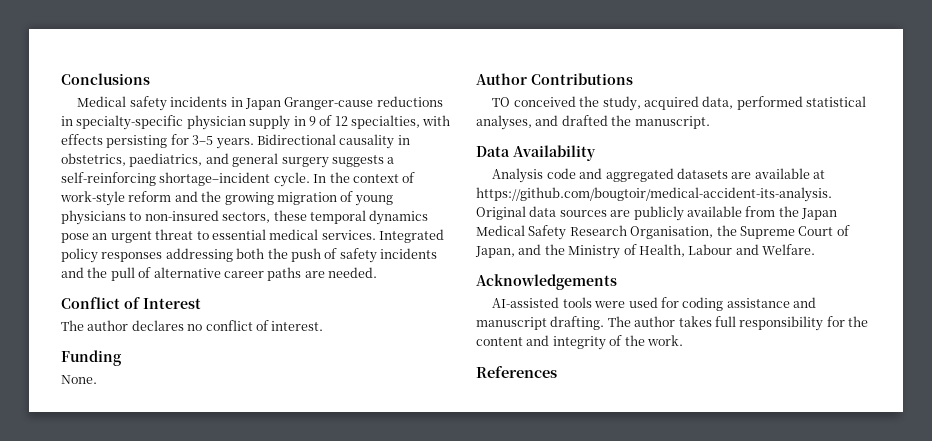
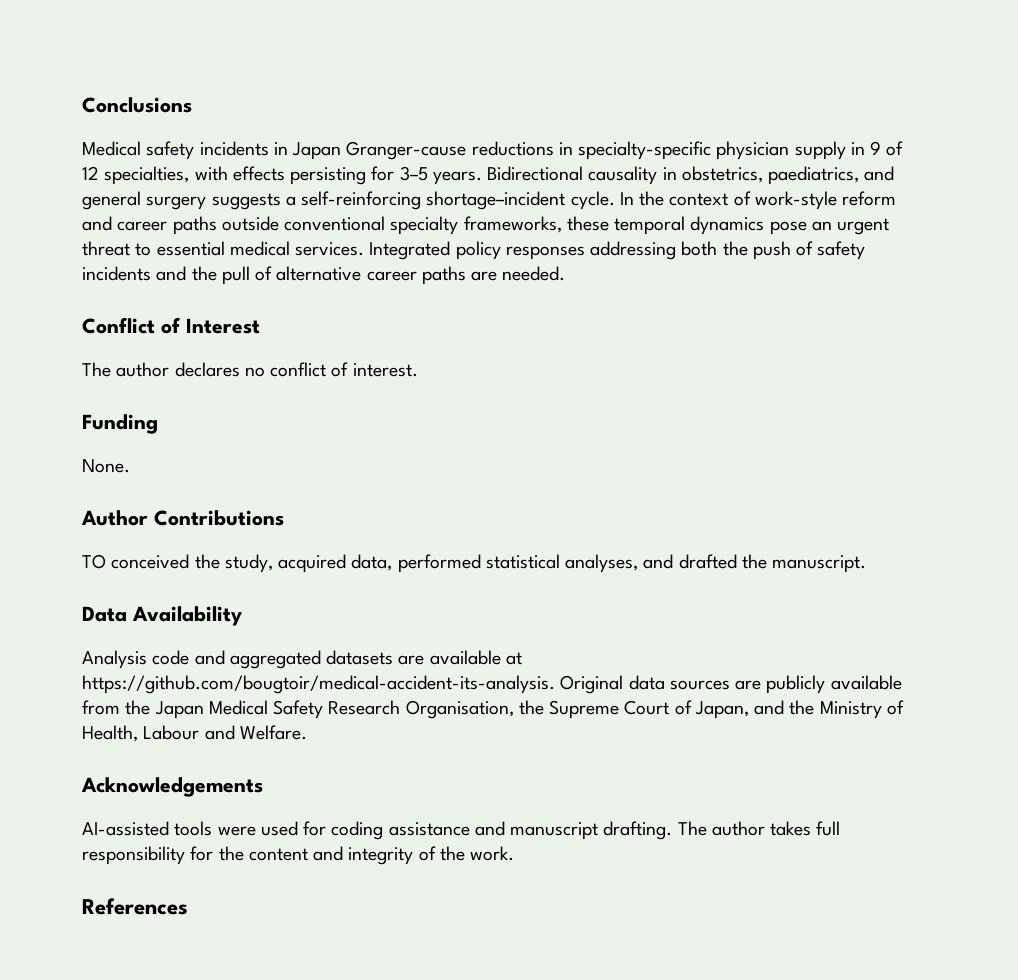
- In the context of work-style reform and the growing migration of young physicians to non-insured sectors, these temporal dynamics pose an urgent threat to essential medical services.
+ In the context of work-style reform and career paths outside conventional specialty frameworks, these temporal dynamics pose an urgent threat to essential medical services.

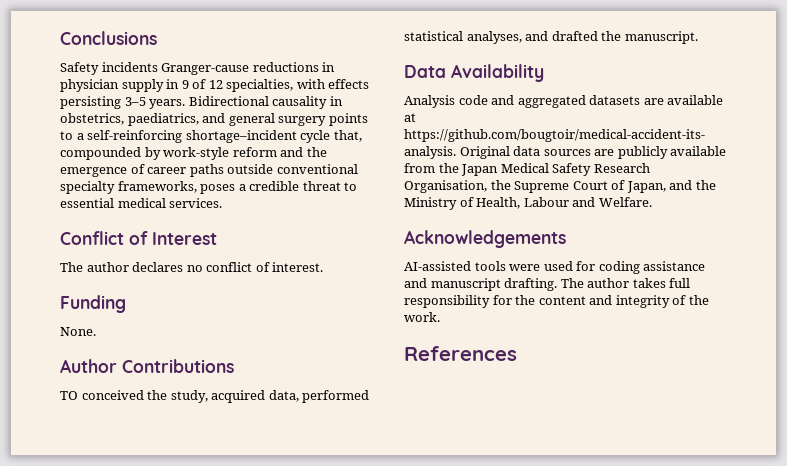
- Medical safety incidents in Japan Granger-cause reductions in specialty-specific physician supply in 9 of 12 specialties, with effects persisting for 3–5 years.
+ Safety incidents Granger-cause reductions in physician supply in 9 of 12 specialties, with effects persisting 3–5 years.
- Bidirectional causality in obstetrics, paediatrics, and general surgery suggests a self-reinforcing shortage–incident cycle. In the context of work-style reform and career paths outside conventional specialty frameworks, these temporal dynamics pose an urgent threat to essential medical services. Integrated policy responses addressing both the push of safety incidents and the pull of alternative career paths are needed.
+ Bidirectional causality in obstetrics, paediatrics, and general surgery points to a self-reinforcing shortage–incident cycle that, compounded by work-style reform and the emergence of career paths outside conventional specialty frameworks, poses a credible threat to essential medical services.

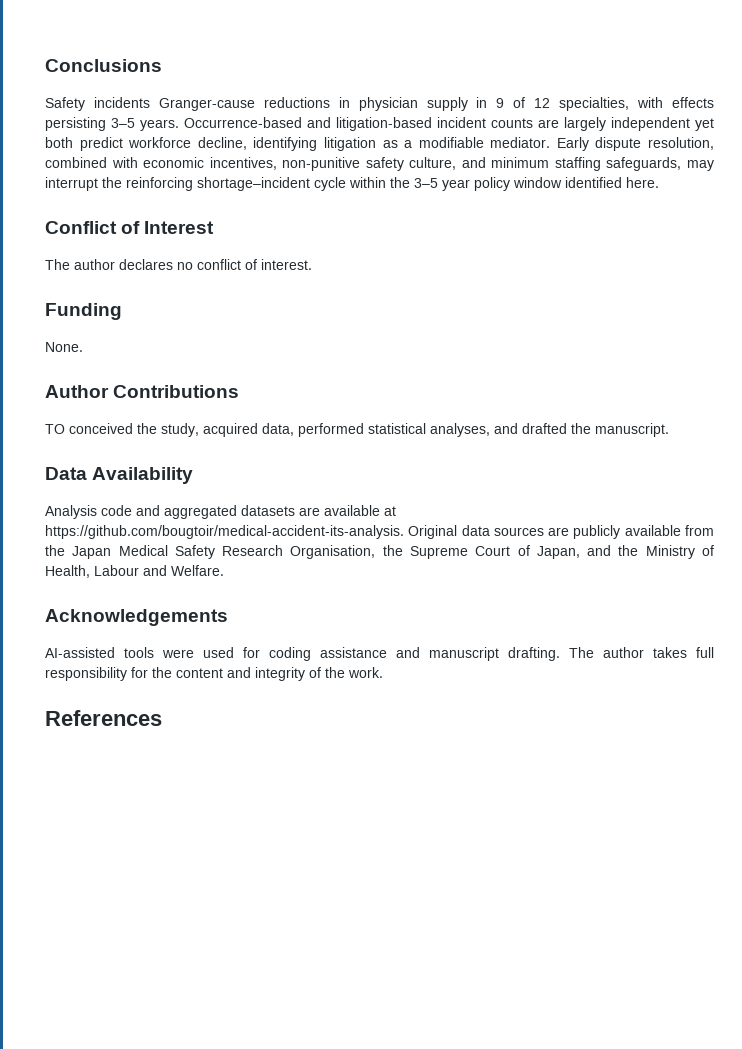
- Bidirectional causality in obstetrics, paediatrics, and general surgery points to a self-reinforcing shortage–incident cycle that, compounded by work-style reform and the emergence of career paths outside conventional specialty frameworks, poses a credible threat to essential medical services.
+ Occurrence-based and litigation-based incident counts are largely independent yet both predict workforce decline, identifying litigation as a modifiable mediator. Early dispute resolution, combined with economic incentives, non-punitive safety culture, and minimum staffing safeguards, may interrupt the reinforcing shortage–incident cycle within the 3–5 year policy window identified here.

